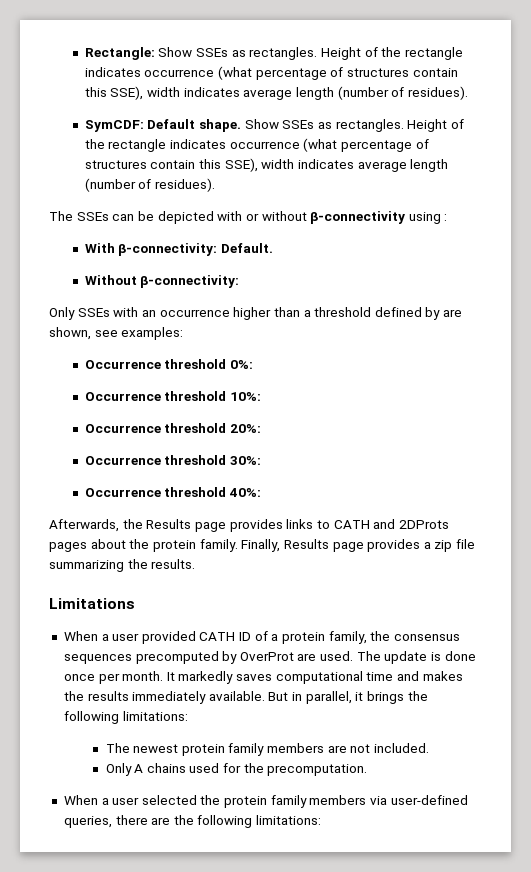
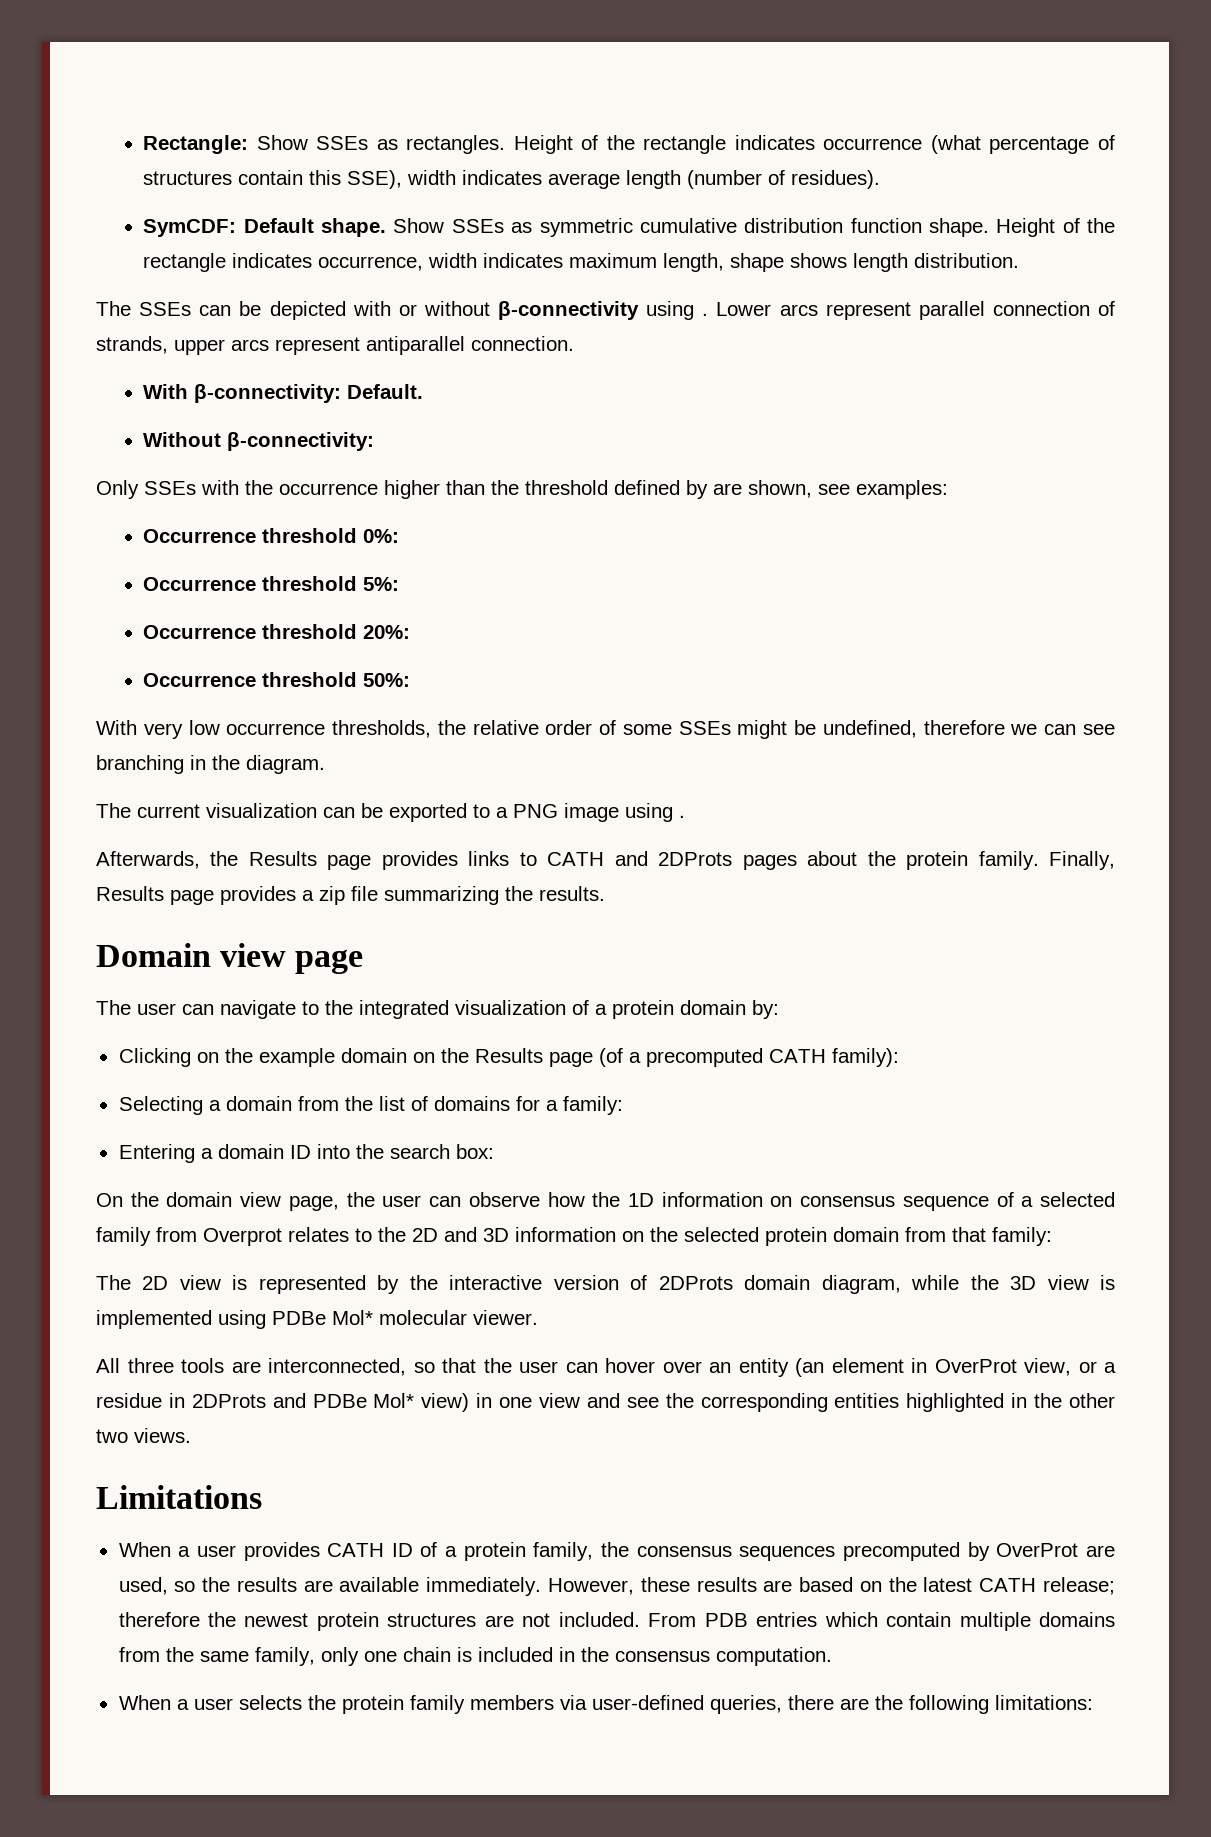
- SymCDF: Default shape. Show SSEs as rectangles. Height of the rectangle indicates occurrence (what percentage of structures contain this SSE), width indicates average length (number of residues).
+ SymCDF: Default shape. Show SSEs as symmetric cumulative distribution function shape. Height of the rectangle indicates occurrence, width indicates maximum length, shape shows length distribution.
- The SSEs can be depicted with or without β-connectivity using :
+ The SSEs can be depicted with or without β-connectivity using . Lower arcs represent parallel connection of strands, upper arcs represent antiparallel connection.
- Only SSEs with an occurrence higher than a threshold defined by are shown, see examples:
+ Only SSEs with the occurrence higher than the threshold defined by are shown, see examples:
- Occurrence threshold 10%:
+ Occurrence threshold 5%:
- Occurrence threshold 30%:
- Occurrence threshold 40%:
+ Occurrence threshold 50%:
+ With very low occurrence thresholds, the relative order of some SSEs might be undefined, therefore we can see branching in the diagram.
+ The current visualization can be exported to a PNG image using .
+ Domain view page
+ The user can navigate to the integrated visualization of a protein domain by:
+ Clicking on the example domain on the Results page (of a precomputed CATH family):
+ Selecting a domain from the list of domains for a family:
+ Entering a domain ID into the search box:
+ On the domain view page, the user can observe how the 1D information on consensus sequence of a selected family from Overprot relates to the 2D and 3D information on the selected protein domain from that family:
+ The 2D view is represented by the interactive version of 2DProts domain diagram, while the 3D view is implemented using PDBe Mol* molecular viewer.
+ All three tools are interconnected, so that the user can hover over an entity (an element in OverProt view, or a residue in 2DProts and PDBe Mol* view) in one view and see the corresponding entities highlighted in the other two views.
- When a user provided CATH ID of a protein family, the consensus sequences precomputed by OverProt are used. The update is done once per month. It markedly saves computational time and makes the results immediately available. But in parallel, it brings the following limitations:
- The newest protein family members are not included.
- Only A chains used for the precomputation.
- When a user selected the protein family members via user-defined queries, there are the following limitations:
+ When a user provides CATH ID of a protein family, the consensus sequences precomputed by OverProt are used, so the results are available immediately. However, these results are based on the latest CATH release; therefore the newest protein structures are not included. From PDB entries which contain multiple domains from the same family, only one chain is included in the consensus computation.
+ When a user selects the protein family members via user-defined queries, there are the following limitations:

